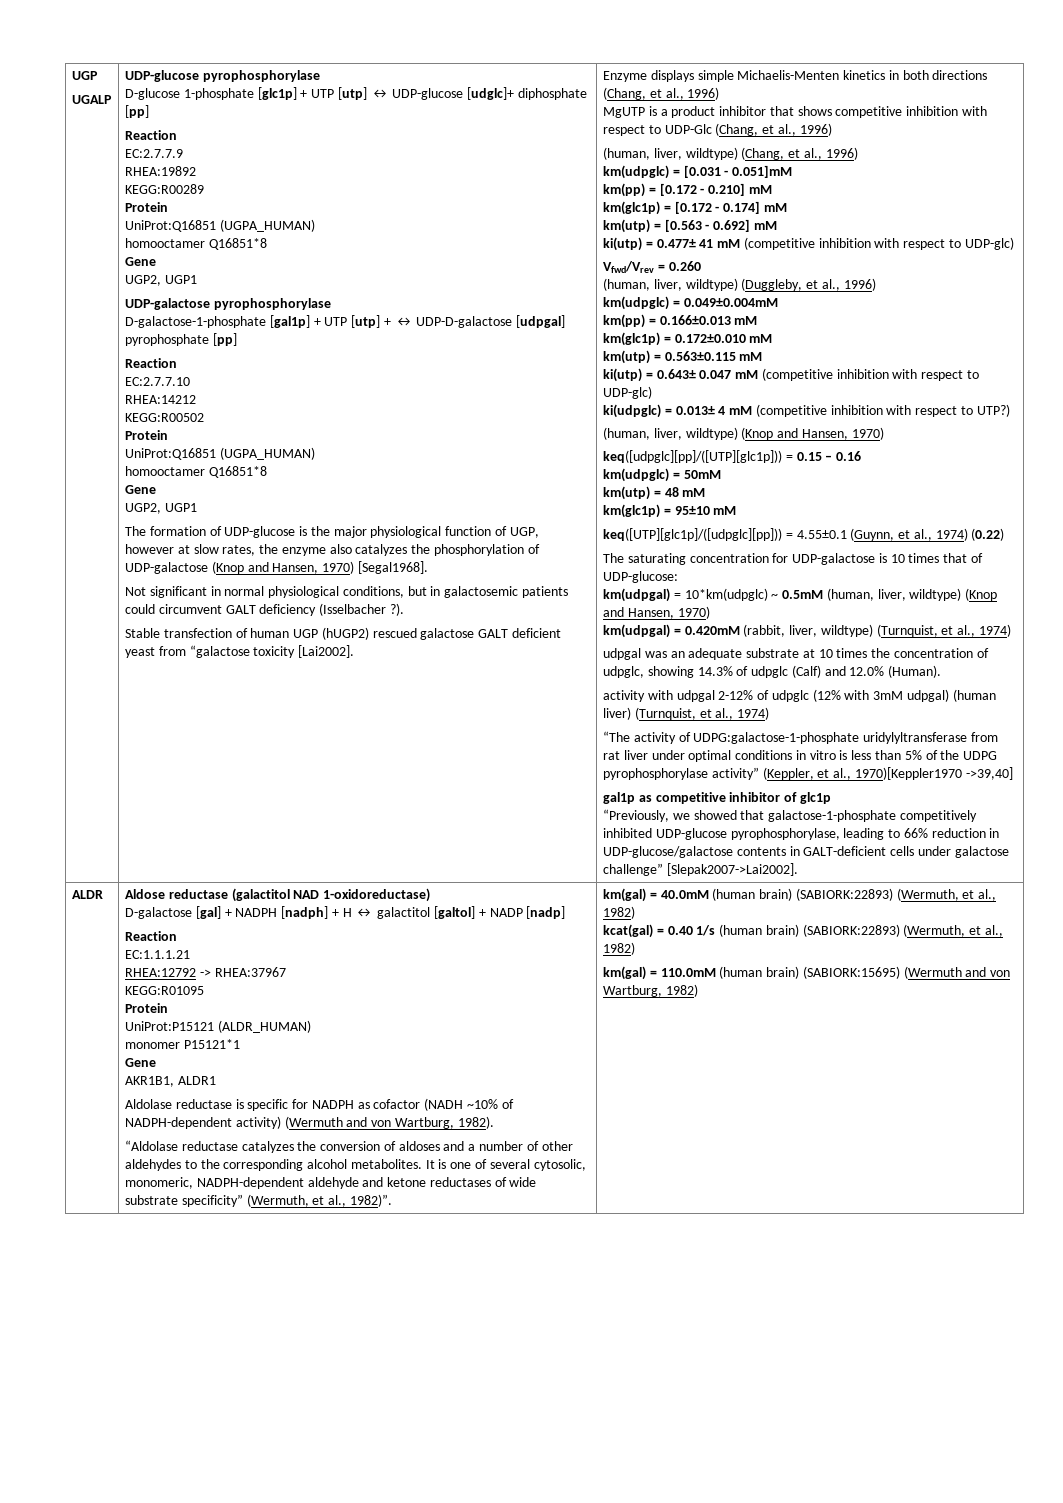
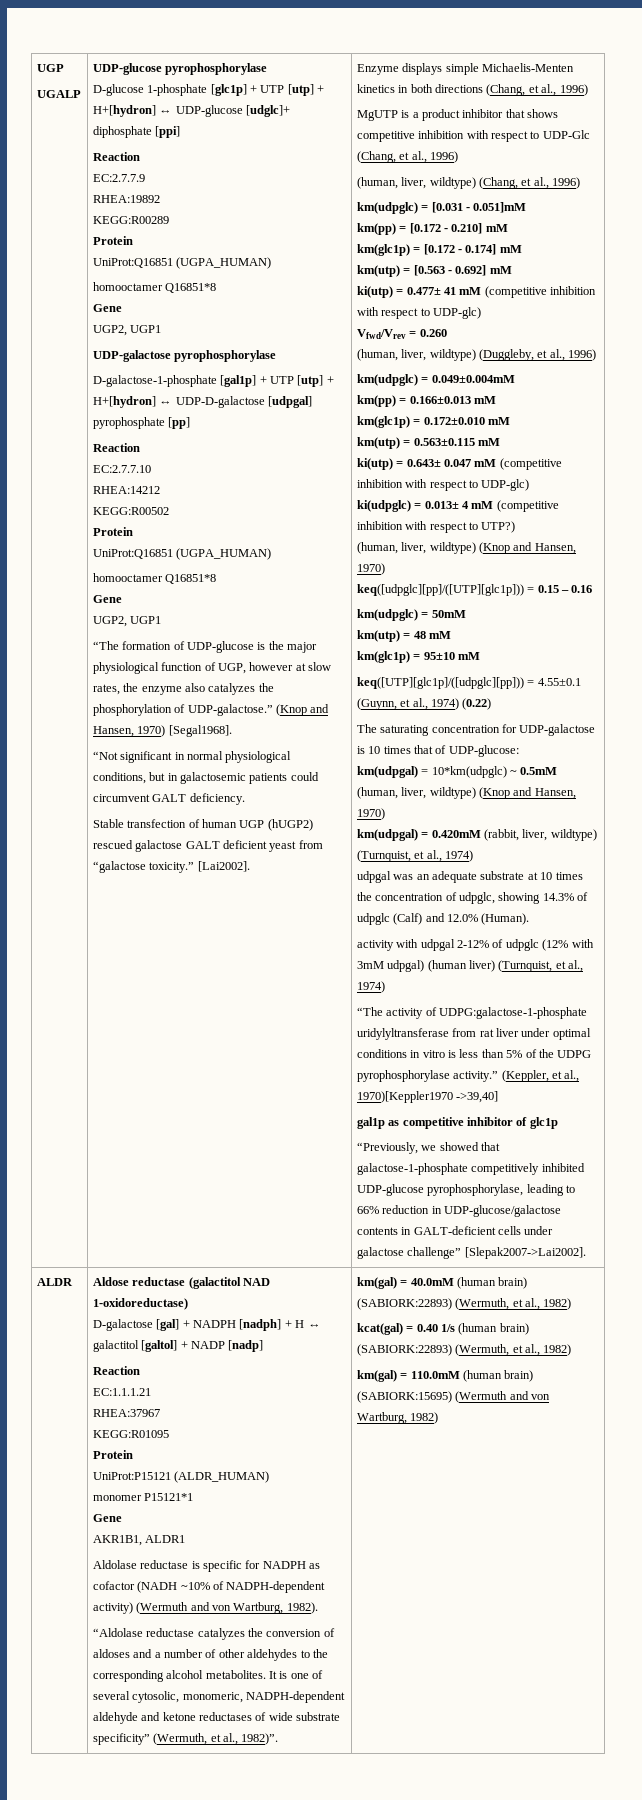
- D-glucose 1-phosphate [glc1p] + UTP [utp] ↔ UDP-glucose [udglc]+ diphosphate [pp]
+ D-glucose 1-phosphate [glc1p] + UTP [utp] + H+[hydron] ↔ UDP-glucose [udglc]+ diphosphate [ppi]
- D-galactose-1-phosphate [gal1p] + UTP [utp] + ↔ UDP-D-galactose [udpgal] pyrophosphate [pp]
+ D-galactose-1-phosphate [gal1p] + UTP [utp] + H+[hydron] ↔ UDP-D-galactose [udpgal] pyrophosphate [pp]
- The formation of UDP-glucose is the major physiological function of UGP, however at slow rates, the enzyme also catalyzes the phosphorylation of UDP-galactose (Knop and Hansen, 1970) [Segal1968].
+ “The formation of UDP-glucose is the major physiological function of UGP, however at slow rates, the enzyme also catalyzes the phosphorylation of UDP-galactose.” (Knop and Hansen, 1970) [Segal1968].
- Not significant in normal physiological conditions, but in galactosemic patients could circumvent GALT deficiency (Isselbacher ?).
+ “Not significant in normal physiological conditions, but in galactosemic patients could circumvent GALT deficiency.
- Stable transfection of human UGP (hUGP2) rescued galactose GALT deficient yeast from “galactose toxicity [Lai2002].
+ Stable transfection of human UGP (hUGP2) rescued galactose GALT deficient yeast from “galactose toxicity.” [Lai2002].
- “The activity of UDPG:galactose-1-phosphate uridylyltransferase from rat liver under optimal conditions in vitro is less than 5% of the UDPG pyrophosphorylase activity” (Keppler, et al., 1970)[Keppler1970 ->39,40]
+ “The activity of UDPG:galactose-1-phosphate uridylyltransferase from rat liver under optimal conditions in vitro is less than 5% of the UDPG pyrophosphorylase activity.” (Keppler, et al., 1970)[Keppler1970 ->39,40]
- RHEA:12792 -> RHEA:37967
+ RHEA:37967

